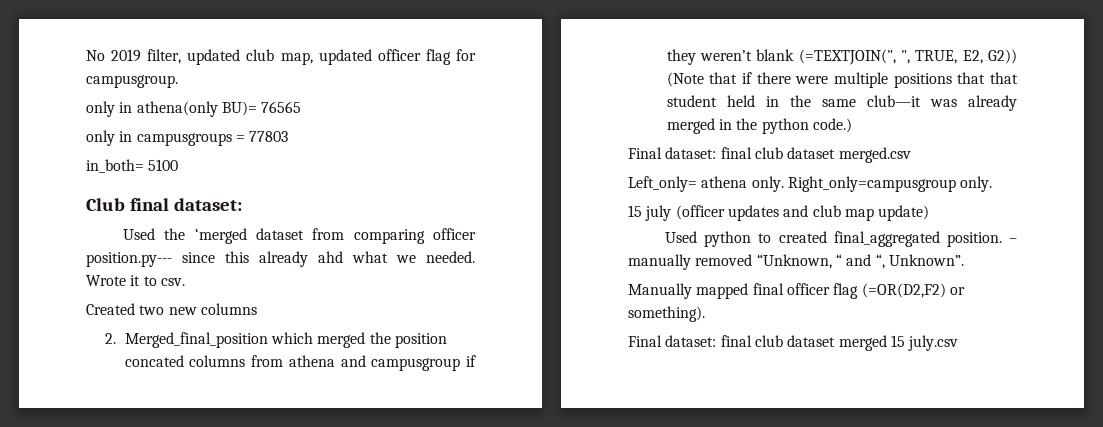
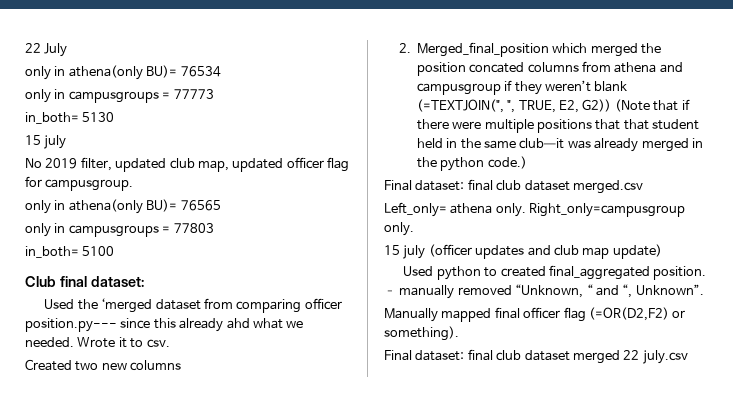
+ 22 July
+ only in athena(only BU)= 76534
+ only in campusgroups = 77773
+ in_both= 5130
+ 15 july
- Final dataset: final club dataset merged 15 july.csv
+ Final dataset: final club dataset merged 22 july.csv

